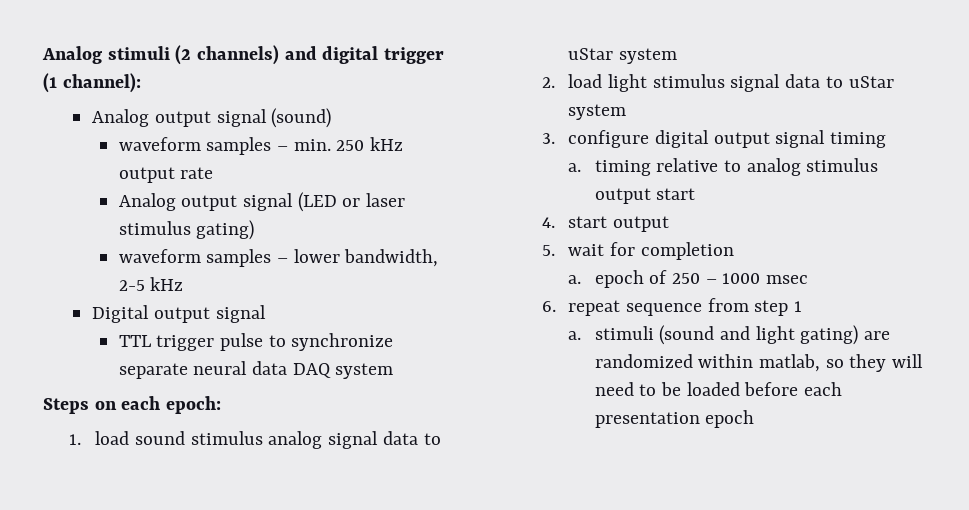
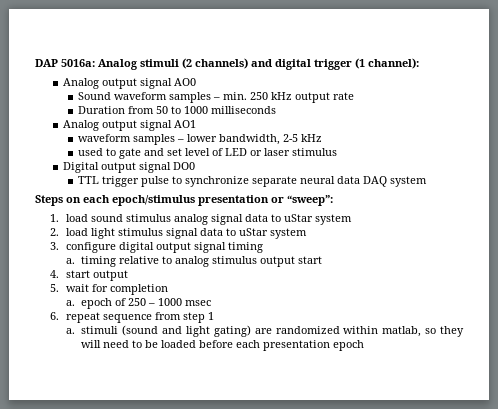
- Analog stimuli (2 channels) and digital trigger (1 channel):
+ DAP 5016a: Analog stimuli (2 channels) and digital trigger (1 channel):
- Analog output signal (sound)
- waveform samples – min. 250 kHz output rate
+ Analog output signal AO0
+ Sound waveform samples – min. 250 kHz output rate
- Analog output signal (LED or laser stimulus gating)
+ Duration from 50 to 1000 milliseconds
+ Analog output signal AO1
+ used to gate and set level of LED or laser stimulus
- Digital output signal
+ Digital output signal DO0
- Steps on each epoch:
+ Steps on each epoch/stimulus presentation or “sweep”:

